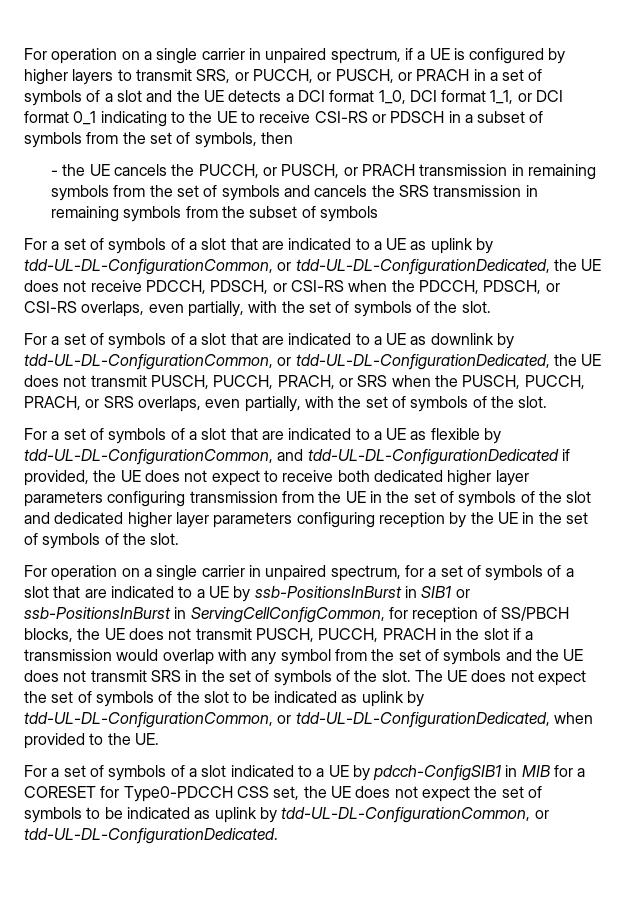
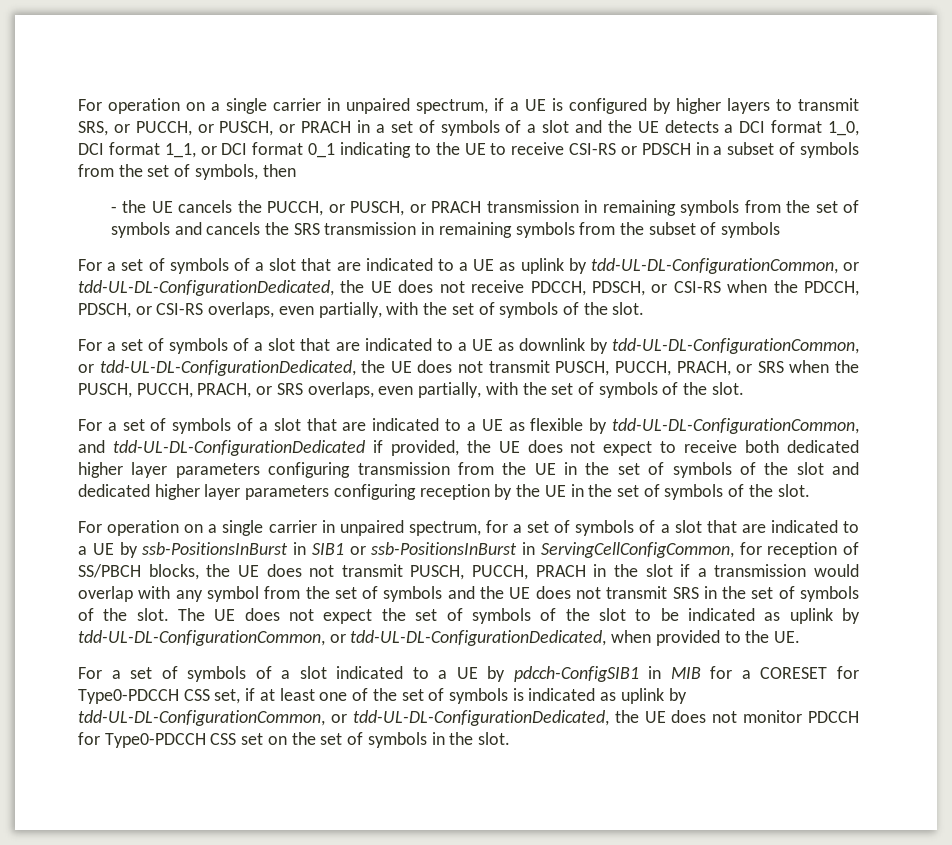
- For a set of symbols of a slot indicated to a UE by pdcch-ConfigSIB1 in MIB for a CORESET for Type0-PDCCH CSS set, the UE does not expect the set of symbols to be indicated as uplink by tdd-UL-DL-ConfigurationCommon, or tdd-UL-DL-ConfigurationDedicated.
+ For a set of symbols of a slot indicated to a UE by pdcch-ConfigSIB1 in MIB for a CORESET for Type0-PDCCH CSS set, if at least one of the set of symbols is indicated as uplink by tdd-UL-DL-ConfigurationCommon, or tdd-UL-DL-ConfigurationDedicated, the UE does not monitor PDCCH for Type0-PDCCH CSS set on the set of symbols in the slot.

